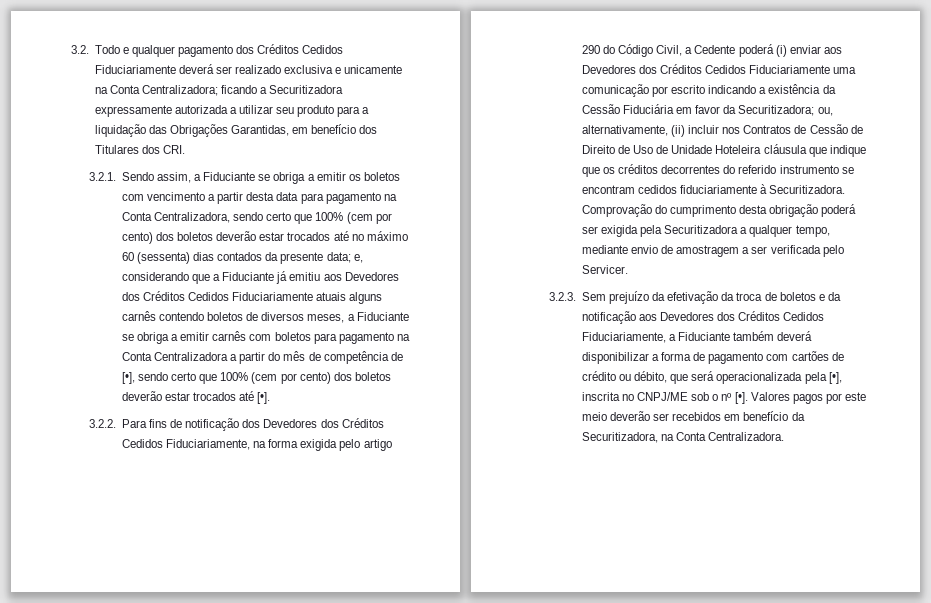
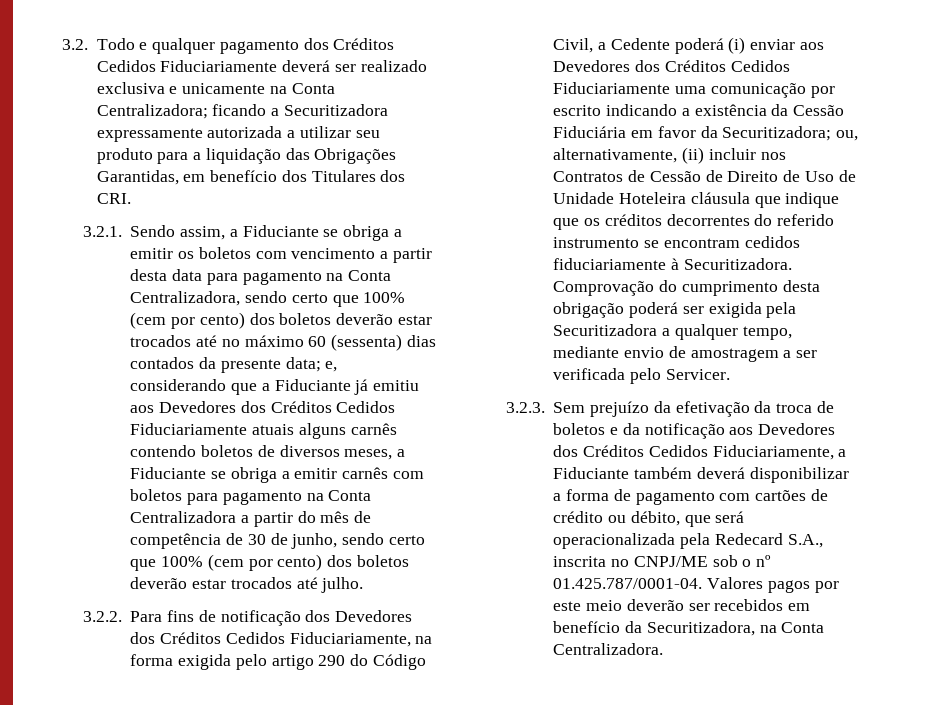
- e, considerando que a Fiduciante já emitiu aos Devedores dos Créditos Cedidos Fiduciariamente atuais alguns carnês contendo boletos de diversos meses, a Fiduciante se obriga a emitir carnês com boletos para pagamento na Conta Centralizadora a partir do mês de competência de [•], sendo certo que 100% (cem por cento) dos boletos deverão estar trocados até [•].
+ e, considerando que a Fiduciante já emitiu aos Devedores dos Créditos Cedidos Fiduciariamente atuais alguns carnês contendo boletos de diversos meses, a Fiduciante se obriga a emitir carnês com boletos para pagamento na Conta Centralizadora a partir do mês de competência de 30 de junho, sendo certo que 100% (cem por cento) dos boletos deverão estar trocados até julho.
- 3.2.3. Sem prejuízo da efetivação da troca de boletos e da notificação aos Devedores dos Créditos Cedidos Fiduciariamente, a Fiduciante também deverá disponibilizar a forma de pagamento com cartões de crédito ou débito, que será operacionalizada pela [•], inscrita no CNPJ/ME sob o nº [•]. Valores pagos por este meio deverão ser recebidos em benefício da Securitizadora, na Conta Centralizadora.
+ 3.2.3. Sem prejuízo da efetivação da troca de boletos e da notificação aos Devedores dos Créditos Cedidos Fiduciariamente, a Fiduciante também deverá disponibilizar a forma de pagamento com cartões de crédito ou débito, que será operacionalizada pela Redecard S.A., inscrita no CNPJ/ME sob o nº 01.425.787/0001-04. Valores pagos por este meio deverão ser recebidos em benefício da Securitizadora, na Conta Centralizadora.

